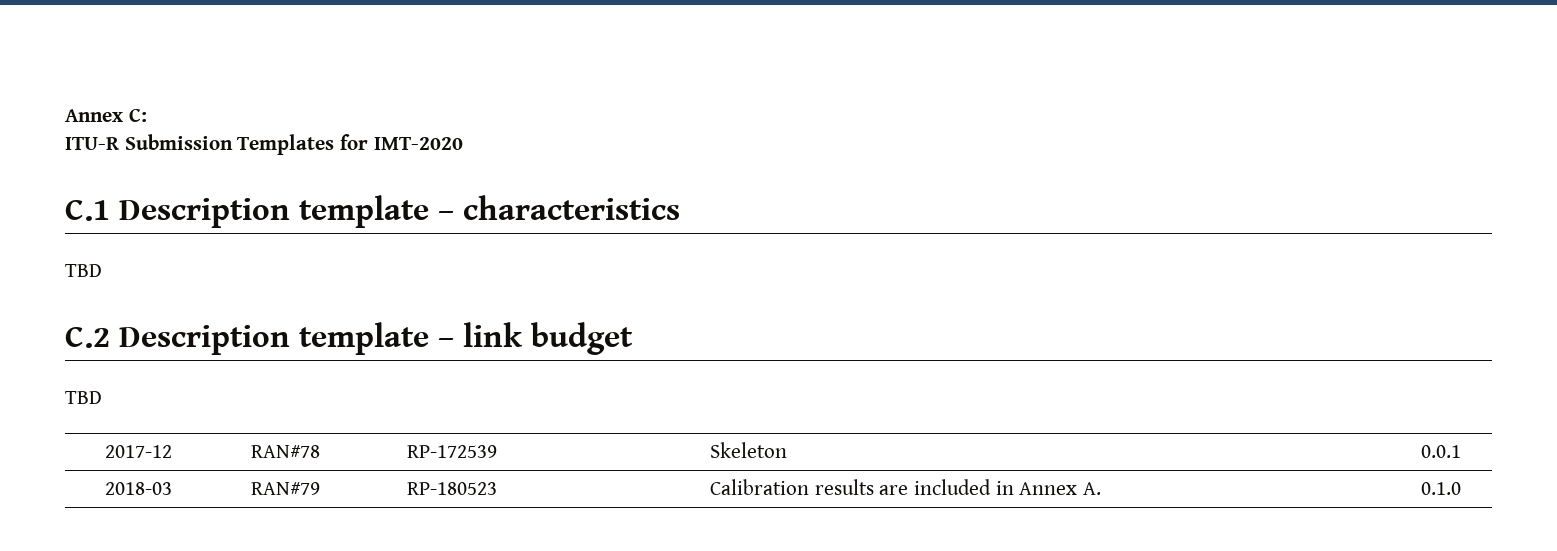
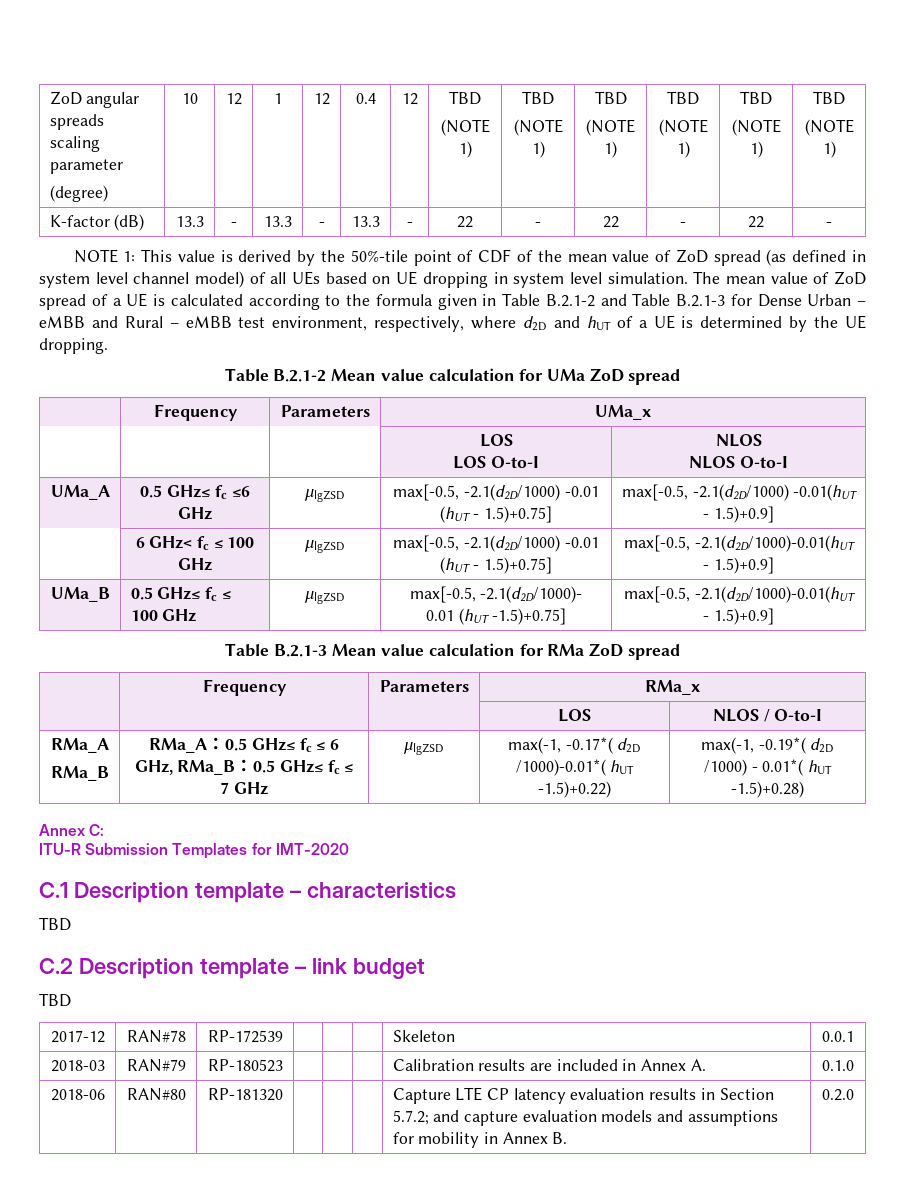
+ ZoD angular spreads scaling parameter
+ (degree) | 10 | 12 | 1 | 12 | 0.4 | 12 | TBD
+ (NOTE 1) | TBD
+ (NOTE 1) | TBD
+ (NOTE 1) | TBD
+ (NOTE 1) | TBD
+ (NOTE 1) | TBD
+ (NOTE 1)
+ K-factor (dB) | 13.3 | - | 13.3 | - | 13.3 | - | 22 | - | 22 | - | 22 | -
+ NOTE 1: This value is derived by the 50%-tile point of CDF of the mean value of ZoD spread (as defined in system level channel model) of all UEs based on UE dropping in system level simulation. The mean value of ZoD spread of a UE is calculated according to the formula given in Table B.2.1-2 and Table B.2.1-3 for Dense Urban – eMBB and Rural – eMBB test environment, respectively, where d2D and hUT of a UE is determined by the UE dropping.
+ Table B.2.1-2 Mean value calculation for UMa ZoD spread
+ | Frequency | Parameters | UMa_x
+ | | | LOS
+ LOS O-to-I | NLOS
+ NLOS O-to-I
+ UMa_A | 0.5 GHz≤ fc ≤6 GHz | μlgZSD | max[-0.5, -2.1(d2D/1000) -0.01 (hUT - 1.5)+0.75] | max[-0.5, -2.1(d2D/1000) -0.01(hUT - 1.5)+0.9]
+ | 6 GHz< fc ≤ 100 GHz | μlgZSD | max[-0.5, -2.1(d2D/1000) -0.01 (hUT - 1.5)+0.75] | max[-0.5, -2.1(d2D/1000)-0.01(hUT - 1.5)+0.9]
+ UMa_B | 0.5 GHz≤ fc ≤ 100 GHz | μlgZSD | max[-0.5, -2.1(d2D/1000)-
+ 0.01 (hUT -1.5)+0.75] | max[-0.5, -2.1(d2D/1000)-0.01(hUT - 1.5)+0.9]
+ Table B.2.1-3 Mean value calculation for RMa ZoD spread
+ | Frequency | Parameters | RMa_x
+ | | | LOS | NLOS / O-to-I
+ RMa_A
+ RMa_B | RMa_A：0.5 GHz≤ fc ≤ 6 GHz, RMa_B：0.5 GHz≤ fc ≤ 7 GHz | μlgZSD | max(-1, -0.17*( d2D /1000)-0.01*( hUT -1.5)+0.22) | max(-1, -0.19*( d2D /1000) - 0.01*( hUT -1.5)+0.28)
+ 2018-06 | RAN#80 | RP-181320 | | | | Capture LTE CP latency evaluation results in Section 5.7.2; and capture evaluation models and assumptions for mobility in Annex B. | 0.2.0

